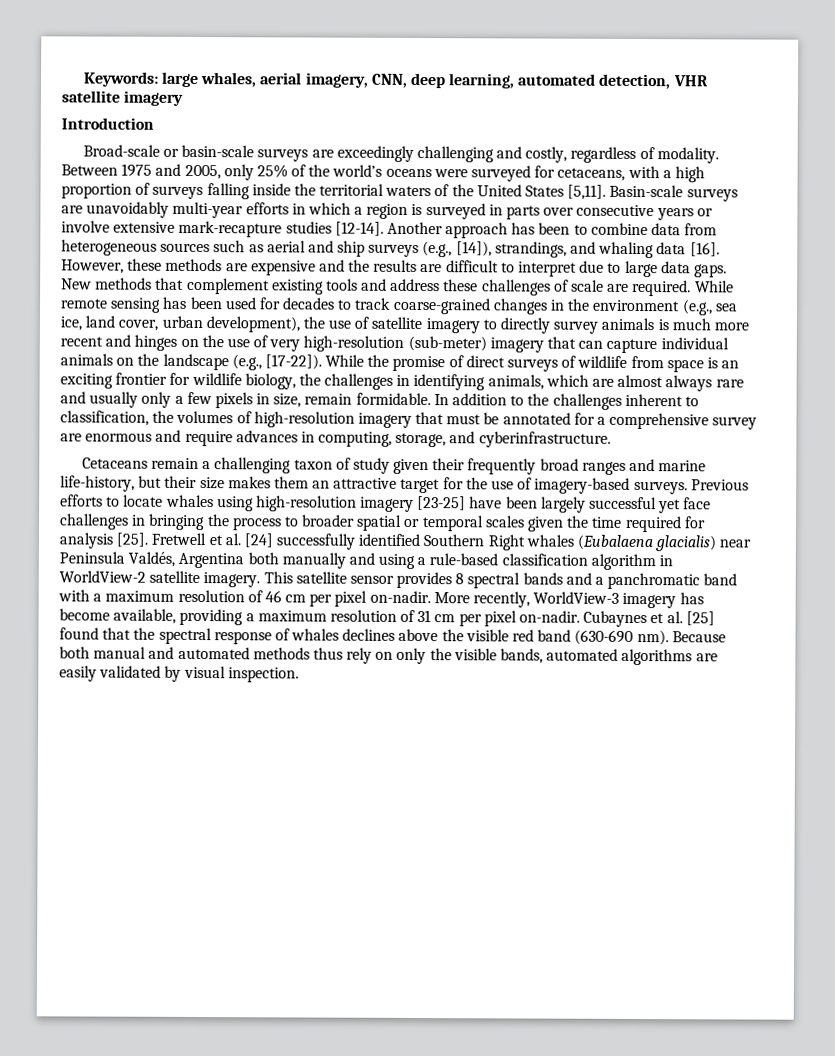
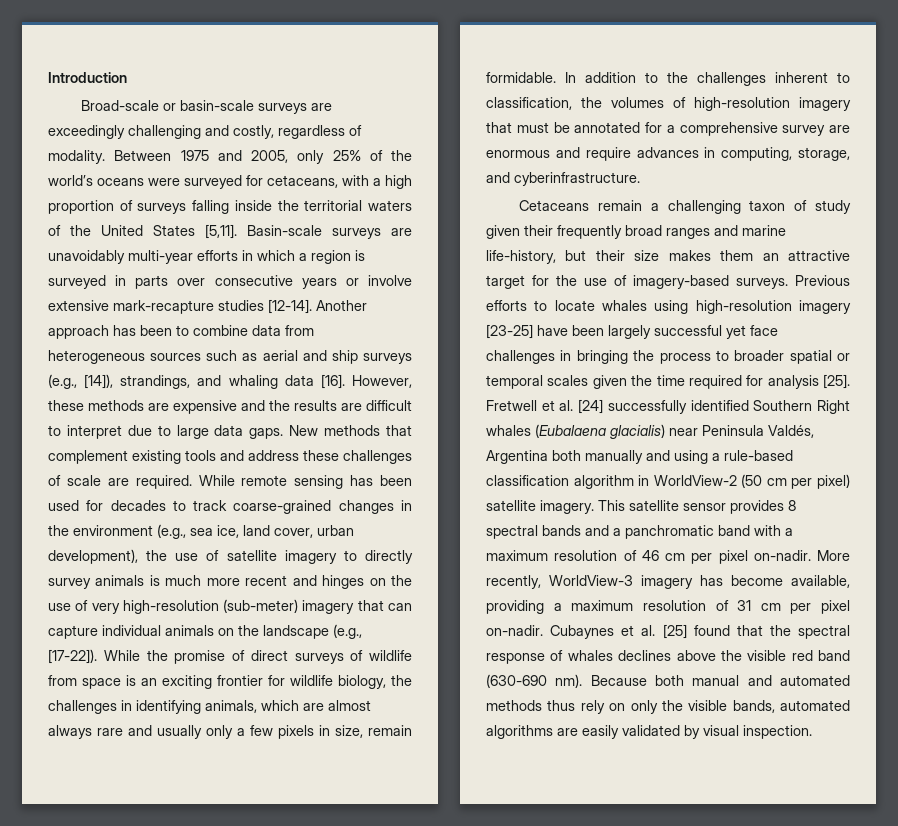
- Keywords: large whales, aerial imagery, CNN, deep learning, automated detection, VHR satellite imagery
- Fretwell et al. [24] successfully identified Southern Right whales (Eubalaena glacialis) near Peninsula Valdés, Argentina both manually and using a rule-based classification algorithm in WorldView-2 satellite imagery.
+ Fretwell et al. [24] successfully identified Southern Right whales (Eubalaena glacialis) near Peninsula Valdés, Argentina both manually and using a rule-based classification algorithm in WorldView-2 (50 cm per pixel) satellite imagery.

